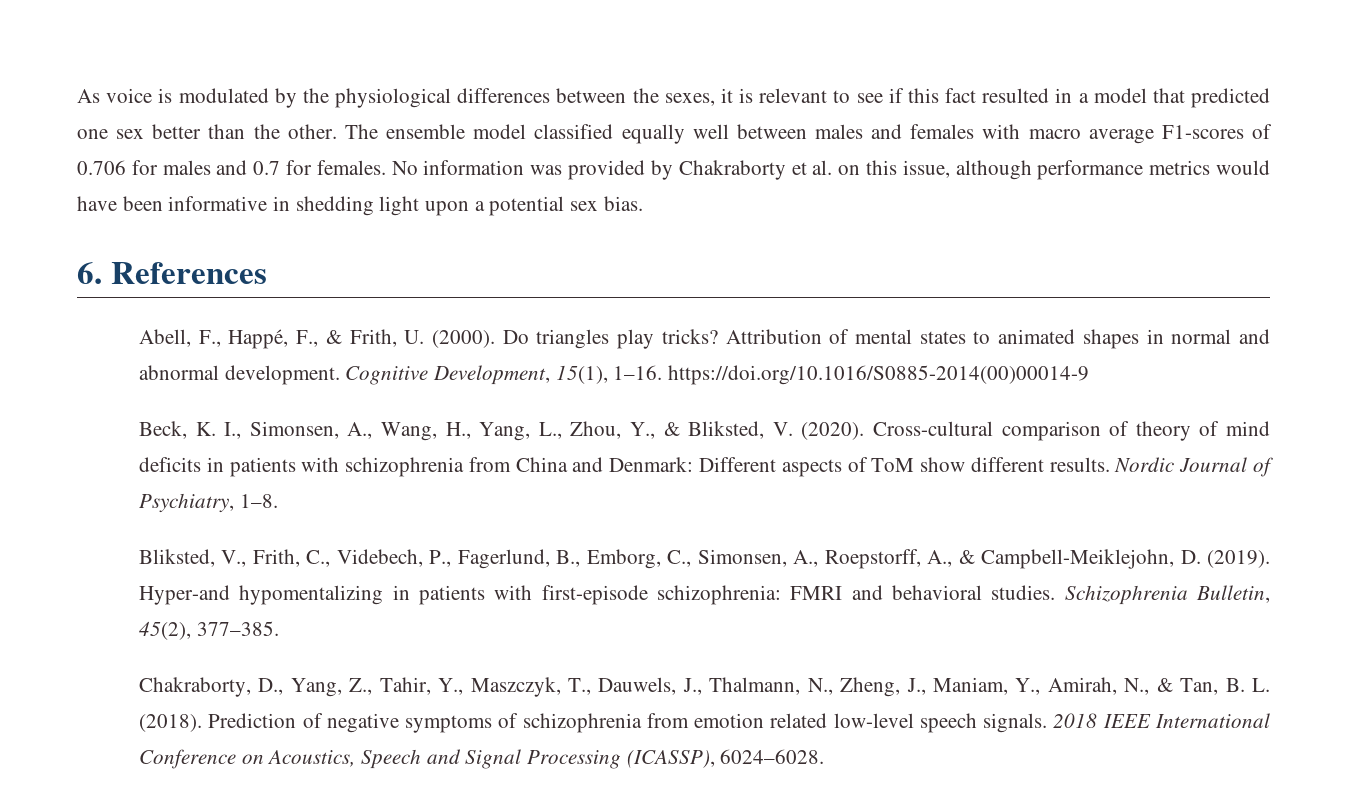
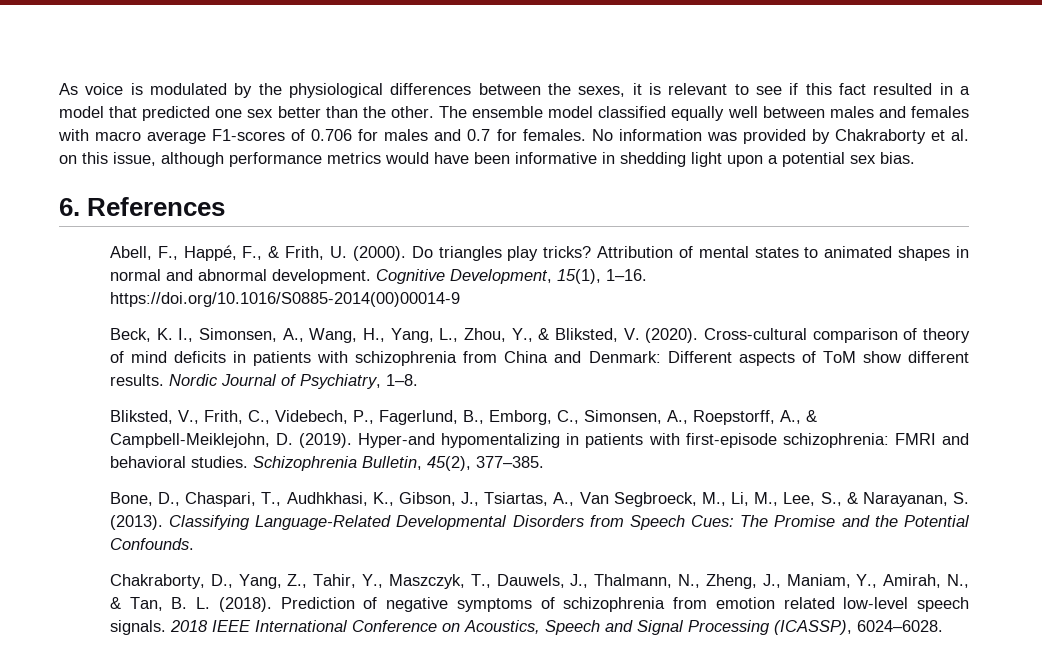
+ Bone, D., Chaspari, T., Audhkhasi, K., Gibson, J., Tsiartas, A., Van Segbroeck, M., Li, M., Lee, S., & Narayanan, S. (2013). Classifying Language-Related Developmental Disorders from Speech Cues: The Promise and the Potential Confounds.

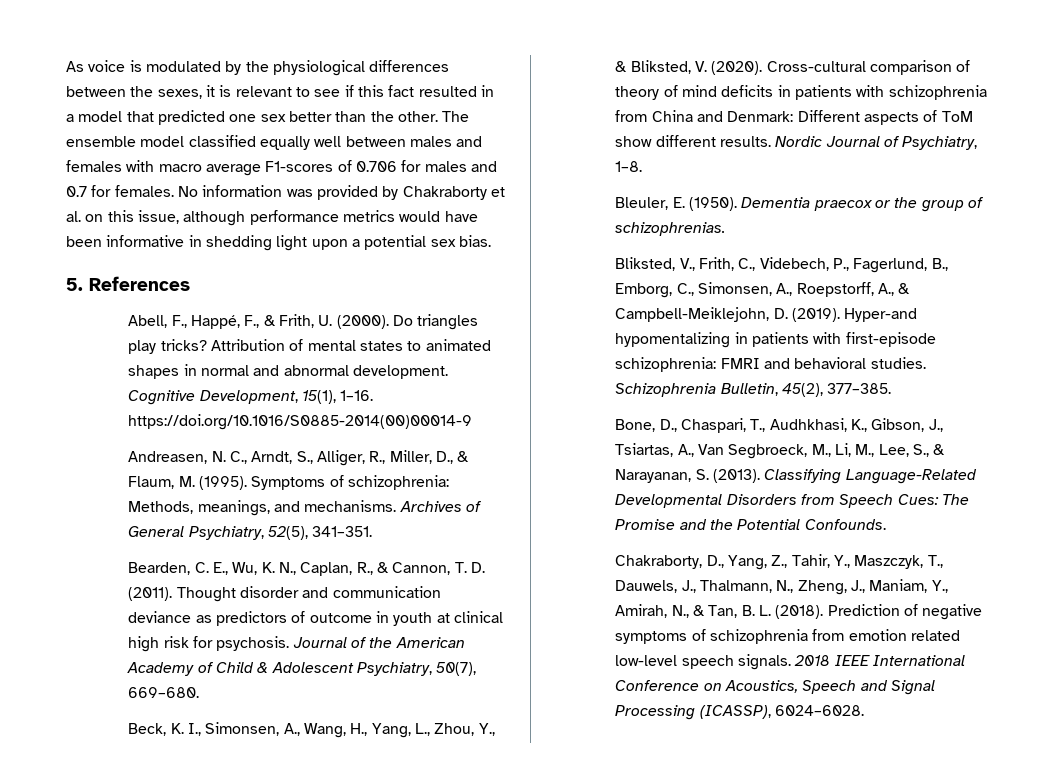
- 6. References
+ 5. References
+ Andreasen, N. C., Arndt, S., Alliger, R., Miller, D., & Flaum, M. (1995). Symptoms of schizophrenia: Methods, meanings, and mechanisms. Archives of General Psychiatry, 52(5), 341–351.
+ Bearden, C. E., Wu, K. N., Caplan, R., & Cannon, T. D. (2011). Thought disorder and communication deviance as predictors of outcome in youth at clinical high risk for psychosis. Journal of the American Academy of Child & Adolescent Psychiatry, 50(7), 669–680.
+ Bleuler, E. (1950). Dementia praecox or the group of schizophrenias.

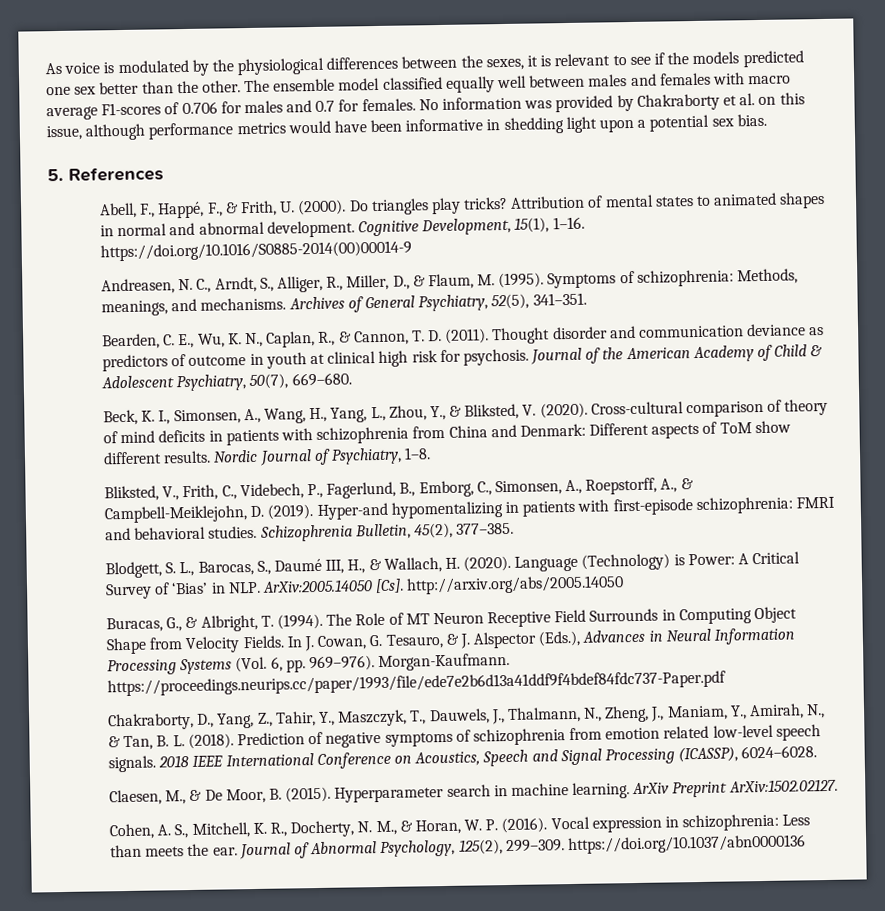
- As voice is modulated by the physiological differences between the sexes, it is relevant to see if this fact resulted in a model that predicted one sex better than the other.
+ As voice is modulated by the physiological differences between the sexes, it is relevant to see if the models predicted one sex better than the other.
- Bleuler, E. (1950). Dementia praecox or the group of schizophrenias.
- Bone, D., Chaspari, T., Audhkhasi, K., Gibson, J., Tsiartas, A., Van Segbroeck, M., Li, M., Lee, S., & Narayanan, S. (2013). Classifying Language-Related Developmental Disorders from Speech Cues: The Promise and the Potential Confounds.
+ Blodgett, S. L., Barocas, S., Daumé III, H., & Wallach, H. (2020). Language (Technology) is Power: A Critical Survey of ‘Bias’ in NLP. ArXiv:2005.14050 [Cs]. http://arxiv.org/abs/2005.14050
+ Buracas, G., & Albright, T. (1994). The Role of MT Neuron Receptive Field Surrounds in Computing Object Shape from Velocity Fields. In J. Cowan, G. Tesauro, & J. Alspector (Eds.), Advances in Neural Information Processing Systems (Vol. 6, pp. 969–976). Morgan-Kaufmann. https://proceedings.neurips.cc/paper/1993/file/ede7e2b6d13a41ddf9f4bdef84fdc737-Paper.pdf
+ Claesen, M., & De Moor, B. (2015). Hyperparameter search in machine learning. ArXiv Preprint ArXiv:1502.02127.
+ Cohen, A. S., Mitchell, K. R., Docherty, N. M., & Horan, W. P. (2016). Vocal expression in schizophrenia: Less than meets the ear. Journal of Abnormal Psychology, 125(2), 299–309. https://doi.org/10.1037/abn0000136

